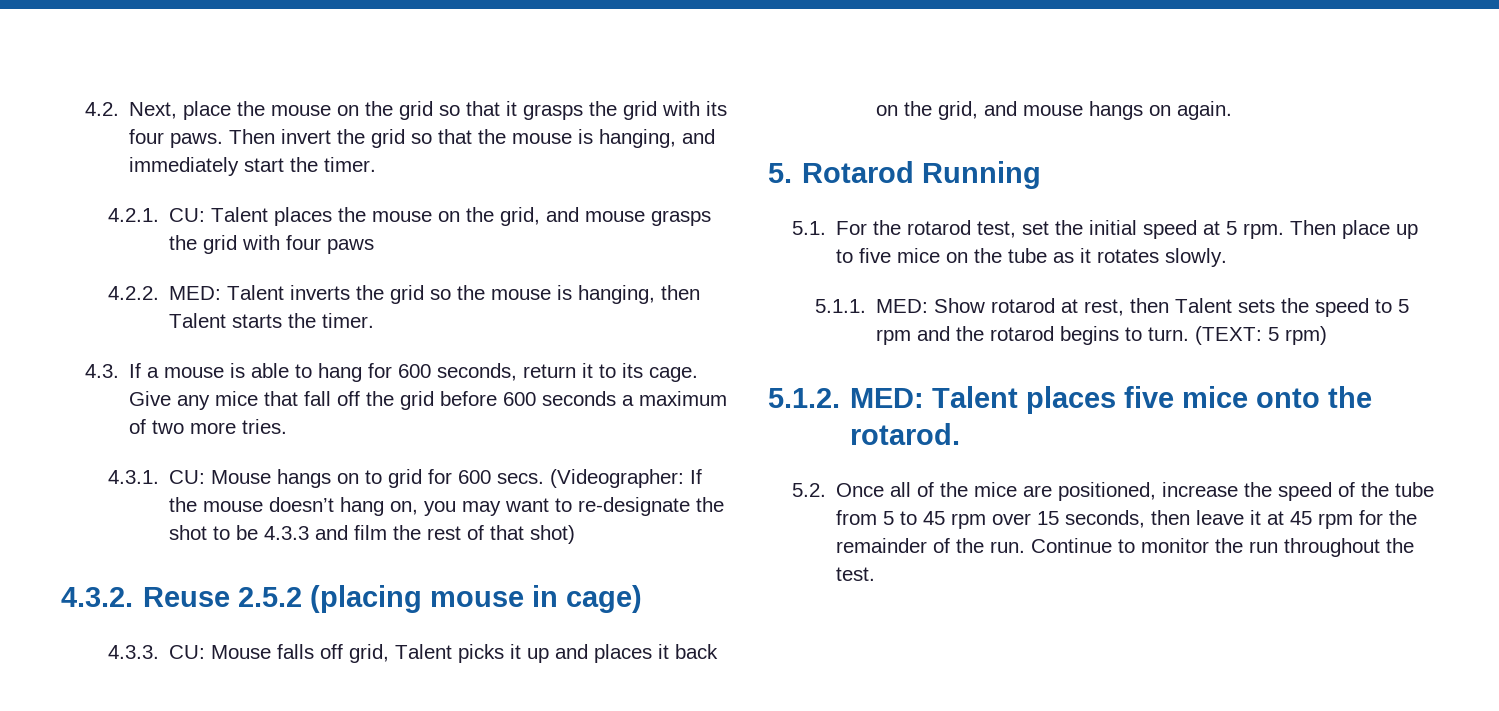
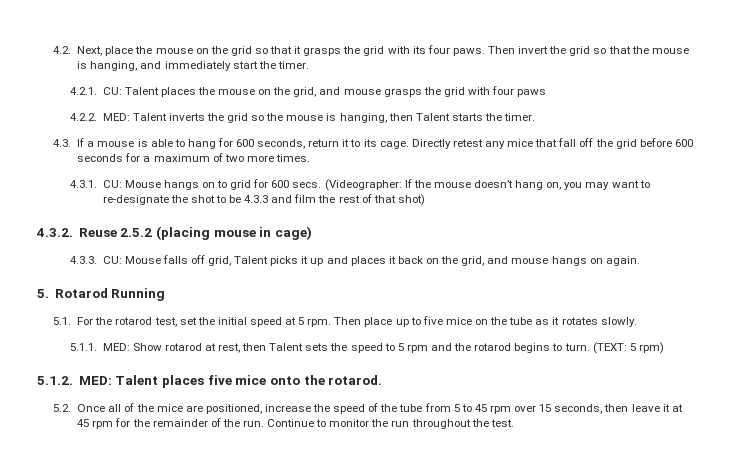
- Give any mice that fall off the grid before 600 seconds a maximum of two more tries.
+ Directly retest any mice that fall off the grid before 600 seconds for a maximum of two more times.

